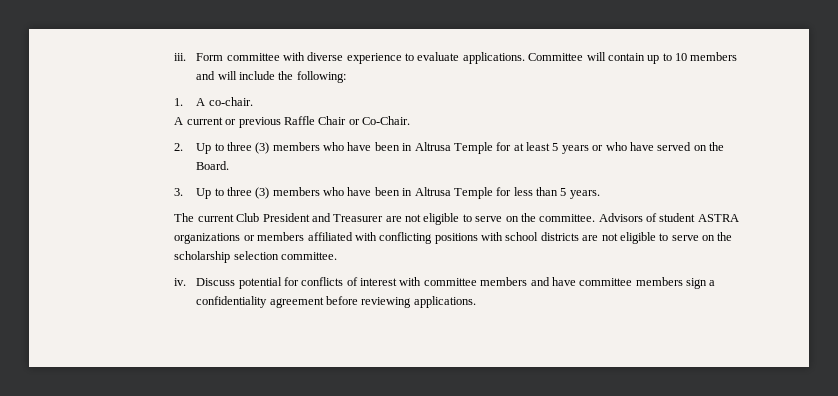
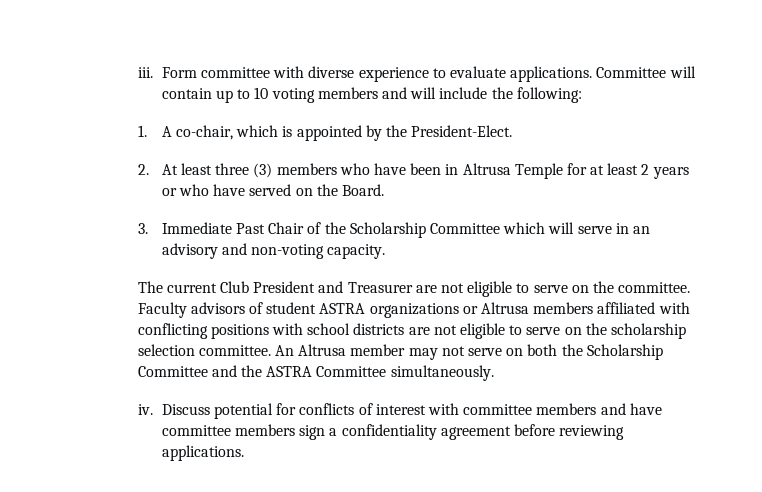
- Committee will contain up to 10 members and will include the following:
+ Committee will contain up to 10 voting members and will include the following:
- 1. A co-chair.
- A current or previous Raffle Chair or Co-Chair.
+ 1. A co-chair, which is appointed by the President-Elect.
- 2. Up to three (3) members who have been in Altrusa Temple for at least 5 years or who have served on the Board.
+ 2. At least three (3) members who have been in Altrusa Temple for at least 2 years or who have served on the Board.
- 3. Up to three (3) members who have been in Altrusa Temple for less than 5 years.
+ 3. Immediate Past Chair of the Scholarship Committee which will serve in an advisory and non-voting capacity.
- Advisors of student ASTRA organizations or members affiliated with conflicting positions with school districts are not eligible to serve on the scholarship selection committee.
+ Faculty advisors of student ASTRA organizations or Altrusa members affiliated with conflicting positions with school districts are not eligible to serve on the scholarship selection committee. An Altrusa member may not serve on both the Scholarship Committee and the ASTRA Committee simultaneously.

